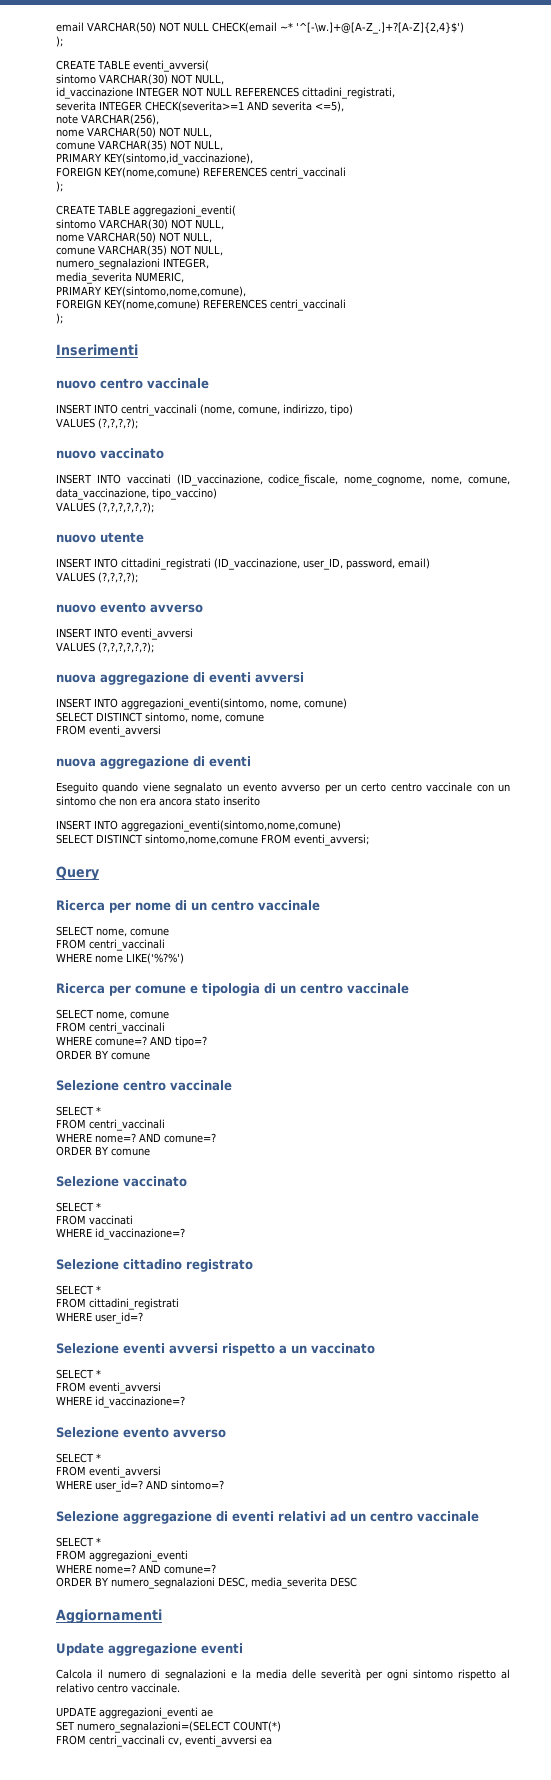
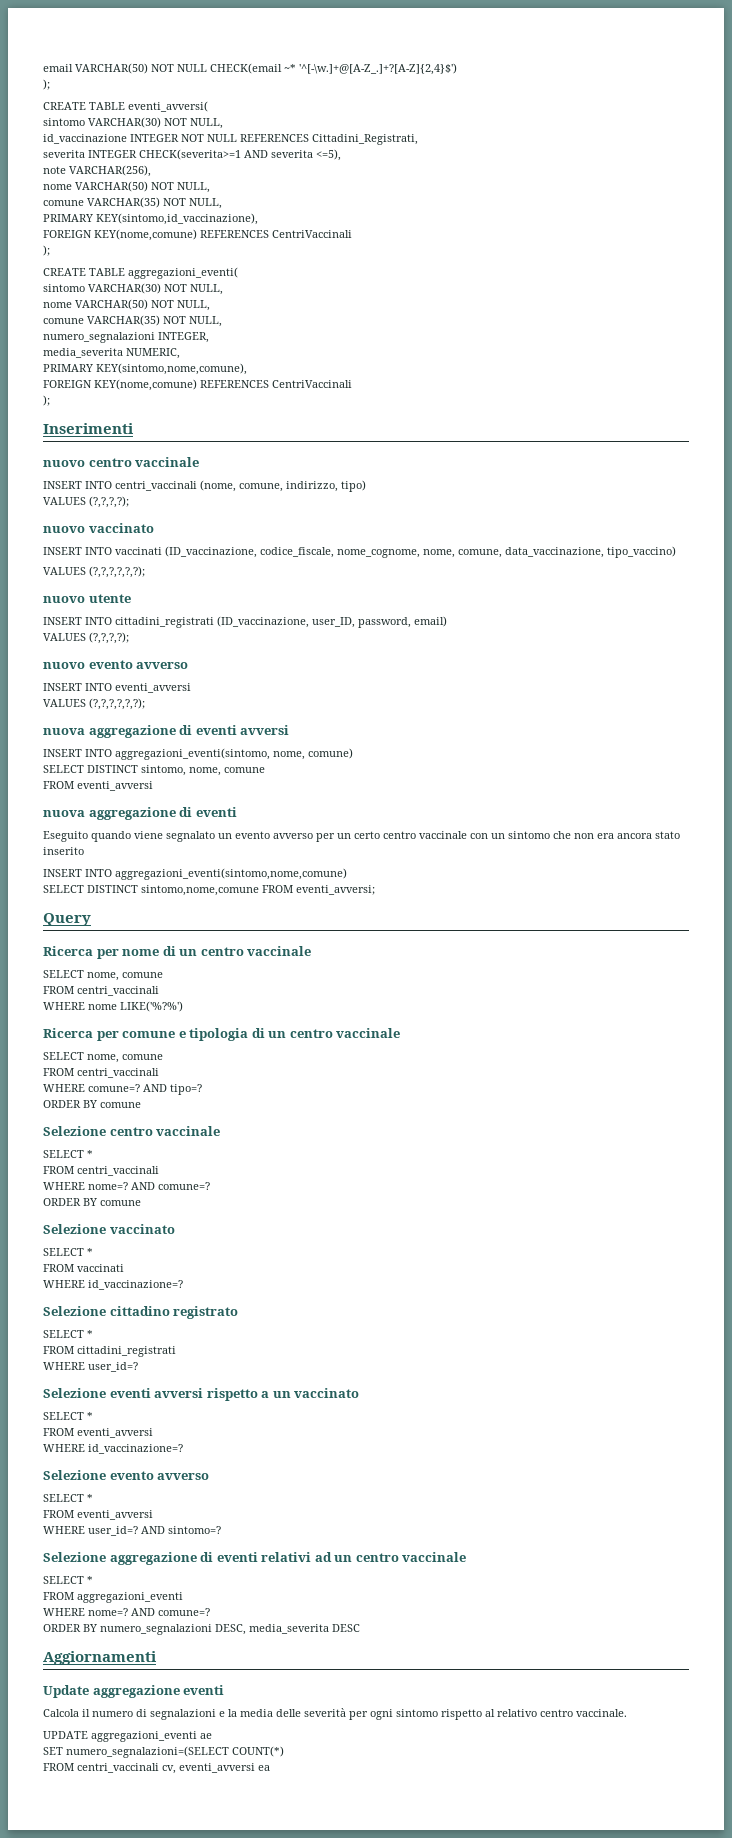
- id_vaccinazione INTEGER NOT NULL REFERENCES cittadini_registrati,
+ id_vaccinazione INTEGER NOT NULL REFERENCES Cittadini_Registrati,
  PRIMARY KEY(sintomo,id_vaccinazione),
- FOREIGN KEY(nome,comune) REFERENCES centri_vaccinali
+ FOREIGN KEY(nome,comune) REFERENCES CentriVaccinali
  PRIMARY KEY(sintomo,nome,comune),
- FOREIGN KEY(nome,comune) REFERENCES centri_vaccinali
+ FOREIGN KEY(nome,comune) REFERENCES CentriVaccinali

